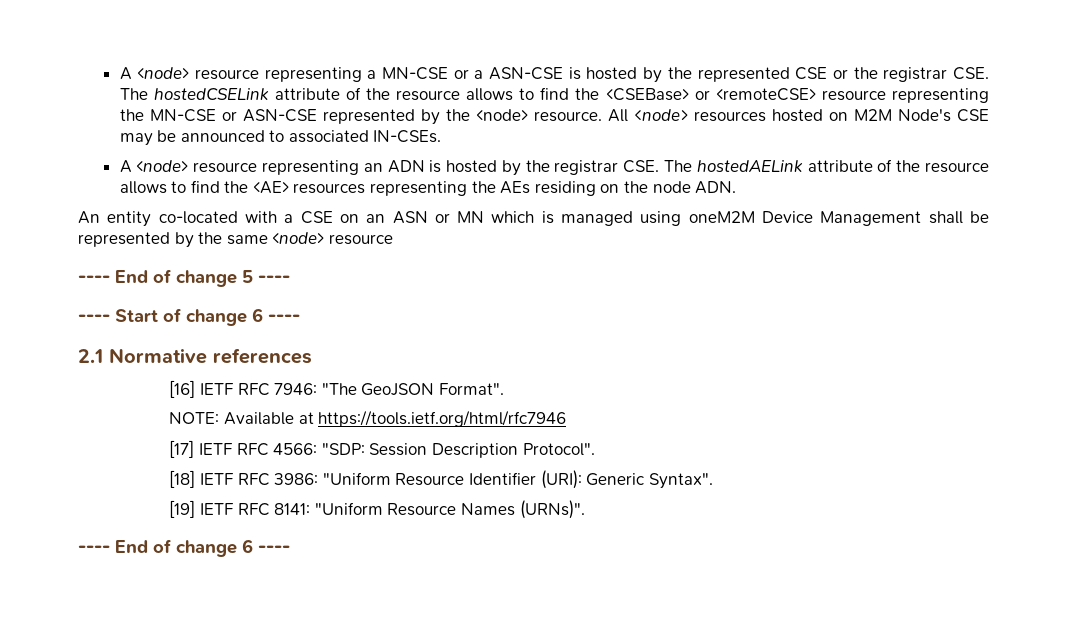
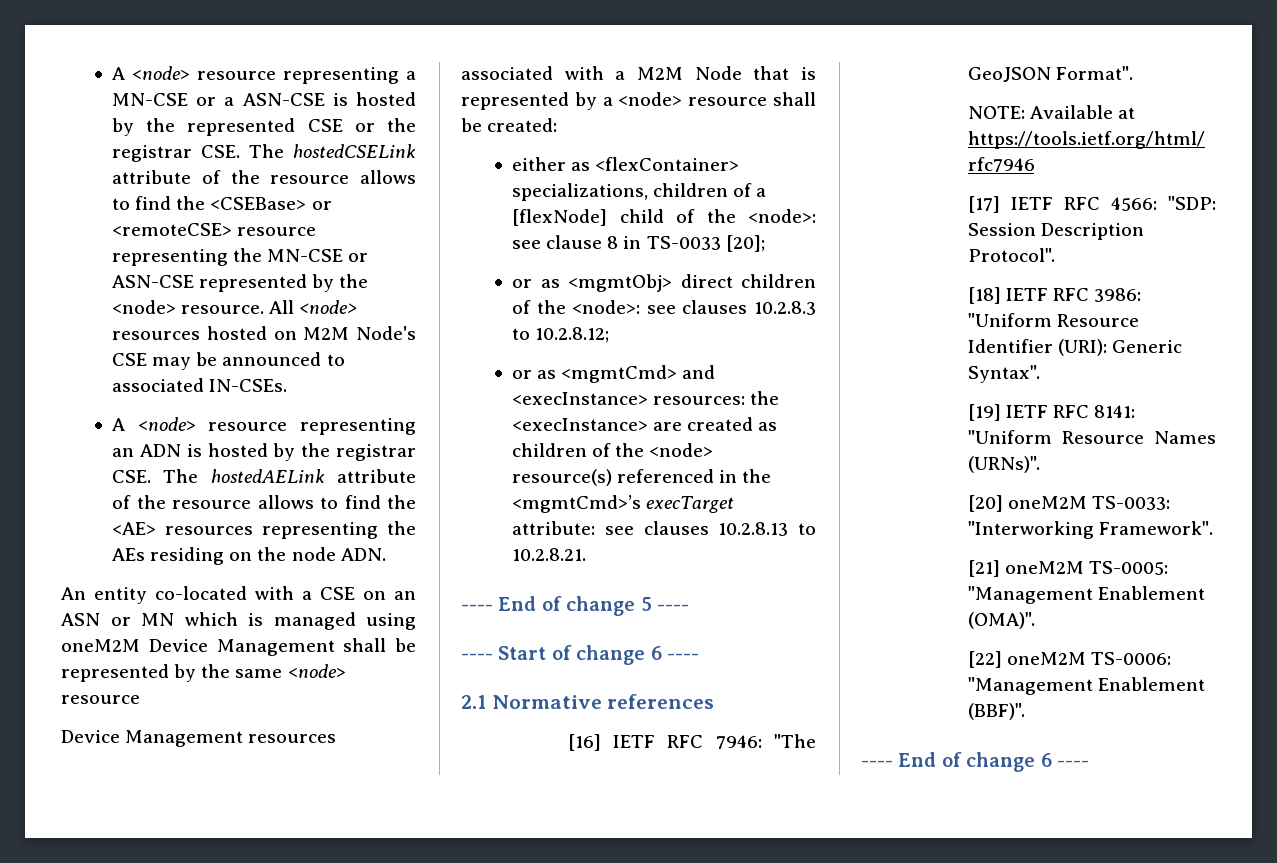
+ Device Management resources associated with a M2M Node that is represented by a <node> resource shall be created:
+ either as <flexContainer> specializations, children of a [flexNode] child of the <node>: see clause 8 in TS-0033 [20];
+ or as <mgmtObj> direct children of the <node>: see clauses 10.2.8.3 to 10.2.8.12;
+ or as <mgmtCmd> and <execInstance> resources: the <execInstance> are created as children of the <node> resource(s) referenced in the <mgmtCmd>’s execTarget attribute: see clauses 10.2.8.13 to 10.2.8.21.
+ [20] oneM2M TS-0033: "Interworking Framework".
+ [21] oneM2M TS-0005: "Management Enablement (OMA)".
+ [22] oneM2M TS-0006: "Management Enablement (BBF)".

